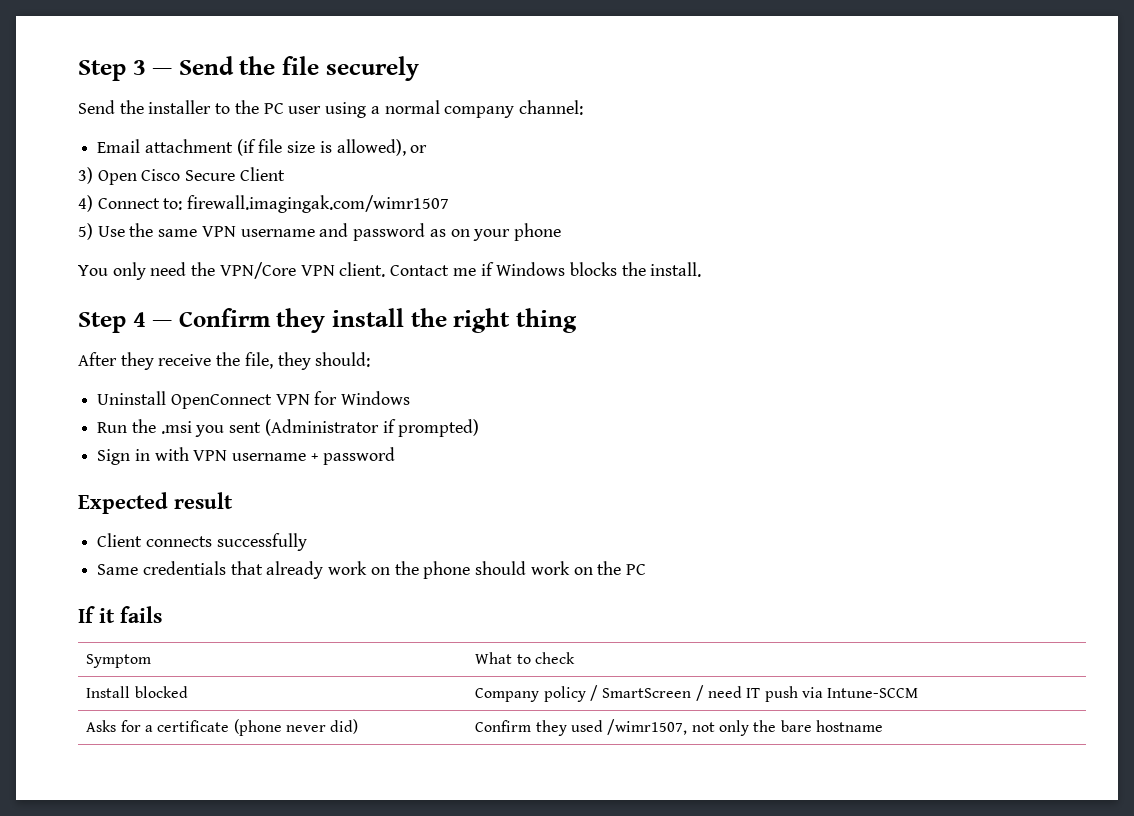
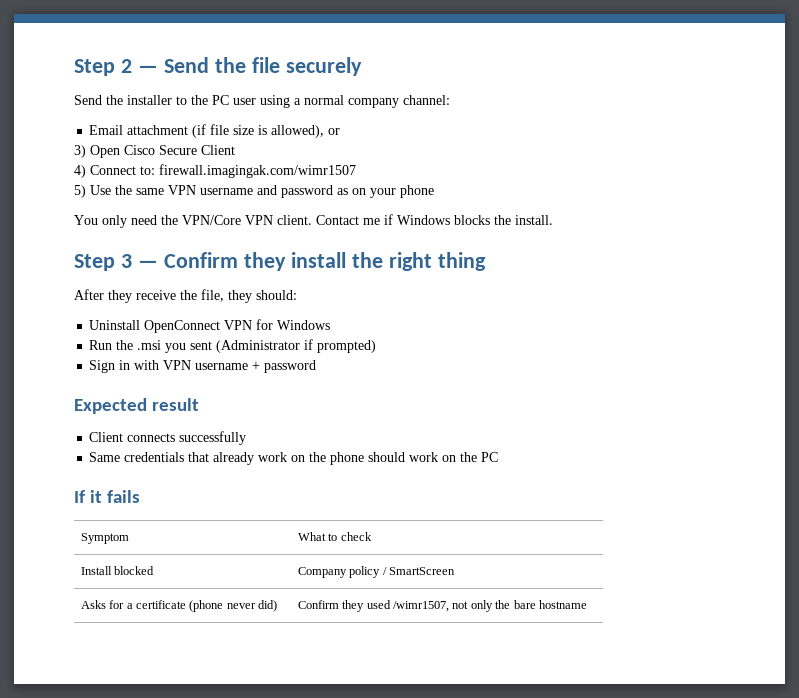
- Step 3 — Send the file securely
+ Step 2 — Send the file securely
- Step 4 — Confirm they install the right thing
+ Step 3 — Confirm they install the right thing
- Install blocked | Company policy / SmartScreen / need IT push via Intune-SCCM
+ Install blocked | Company policy / SmartScreen

